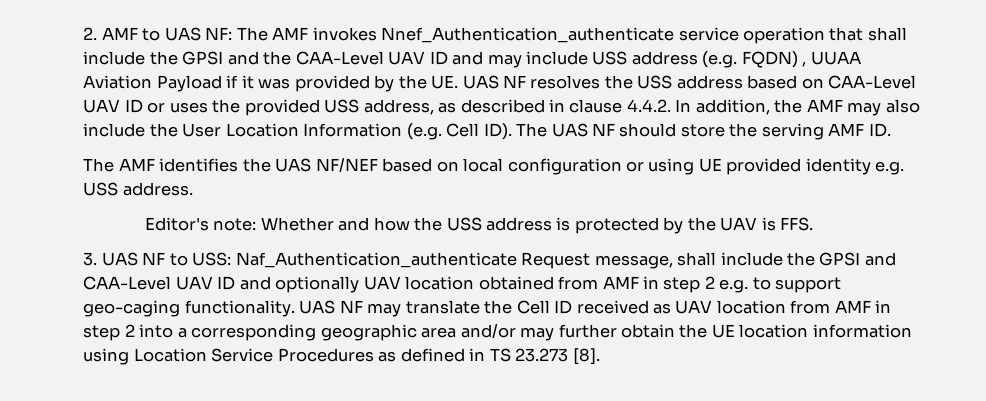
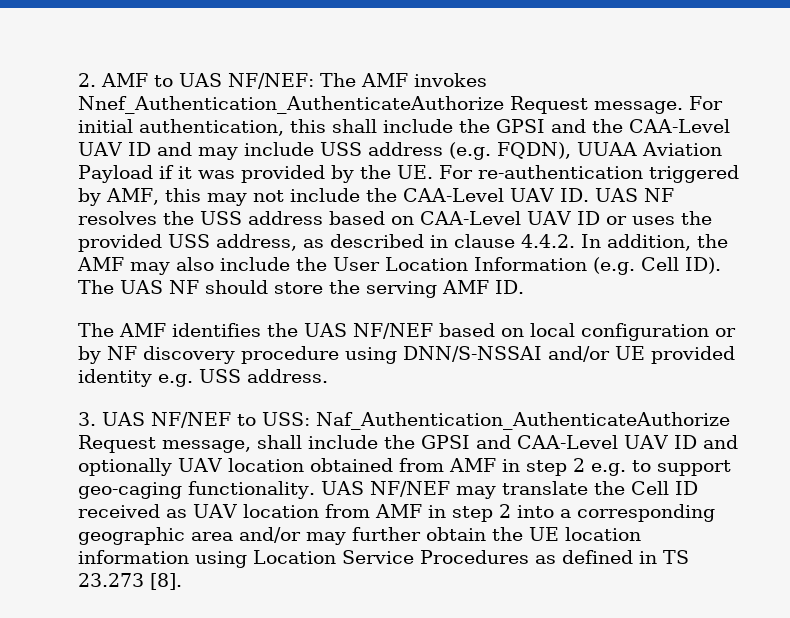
- 2. AMF to UAS NF:
+ 2. AMF to UAS NF/NEF:
- The AMF invokes Nnef_Authentication_authenticate service operation that shall include the GPSI and the CAA-Level UAV ID and may include USS address (e.g. FQDN) , UUAA Aviation Payload if it was provided by the UE. UAS NF resolves the USS address based on CAA-Level UAV ID or uses the provided USS address, as described in clause 4.4.2. In addition, the AMF may also include the User Location Information (e.g. Cell ID). The UAS NF should store the serving AMF ID.
+ The AMF invokes Nnef_Authentication_AuthenticateAuthorize Request message. For initial authentication, this shall include the GPSI and the CAA-Level UAV ID and may include USS address (e.g. FQDN), UUAA Aviation Payload if it was provided by the UE. For re-authentication triggered by AMF, this may not include the CAA-Level UAV ID. UAS NF resolves the USS address based on CAA-Level UAV ID or uses the provided USS address, as described in clause 4.4.2. In addition, the AMF may also include the User Location Information (e.g. Cell ID). The UAS NF should store the serving AMF ID.
- The AMF identifies the UAS NF/NEF based on local configuration or using UE provided identity e.g. USS address.
+ The AMF identifies the UAS NF/NEF based on local configuration or by NF discovery procedure using DNN/S-NSSAI and/or UE provided identity e.g. USS address.
- Editor's note: Whether and how the USS address is protected by the UAV is FFS.
- 3. UAS NF to USS: Naf_Authentication_authenticate Request message, shall include the GPSI and CAA-Level UAV ID and optionally UAV location obtained from AMF in step 2 e.g. to support geo-caging functionality.
+ 3. UAS NF/NEF to USS: Naf_Authentication_AuthenticateAuthorize Request message, shall include the GPSI and CAA-Level UAV ID and optionally UAV location obtained from AMF in step 2 e.g. to support geo-caging functionality.
- UAS NF may translate the Cell ID received as UAV location from AMF in step 2 into a corresponding geographic area and/or may further obtain the UE location information using Location Service Procedures as defined in TS 23.273 [8].
+ UAS NF/NEF may translate the Cell ID received as UAV location from AMF in step 2 into a corresponding geographic area and/or may further obtain the UE location information using Location Service Procedures as defined in TS 23.273 [8].

